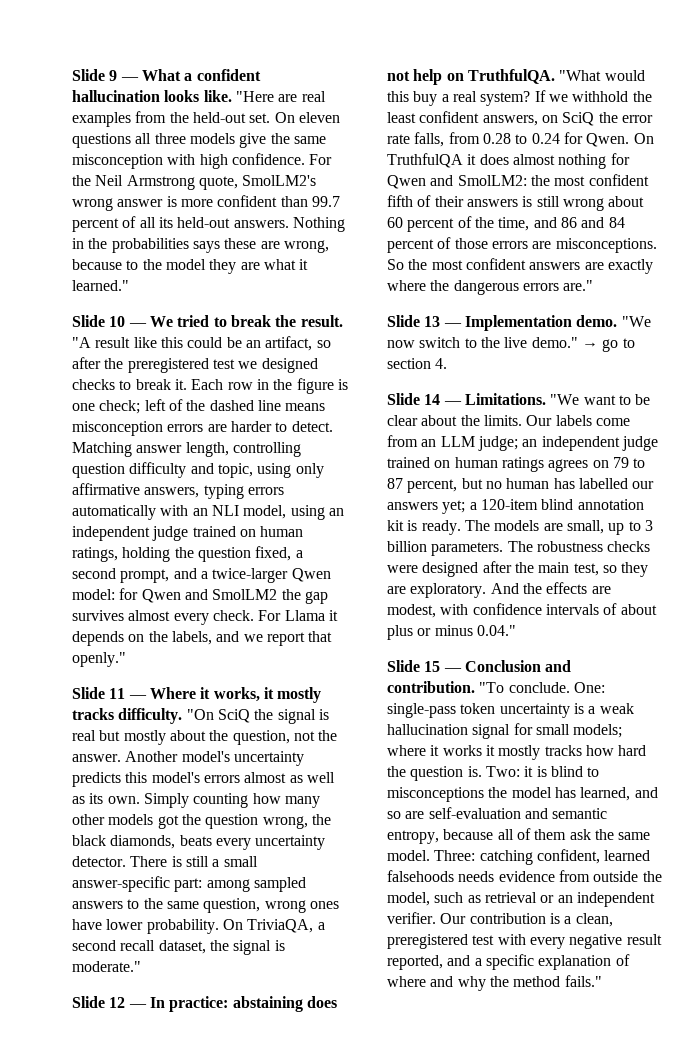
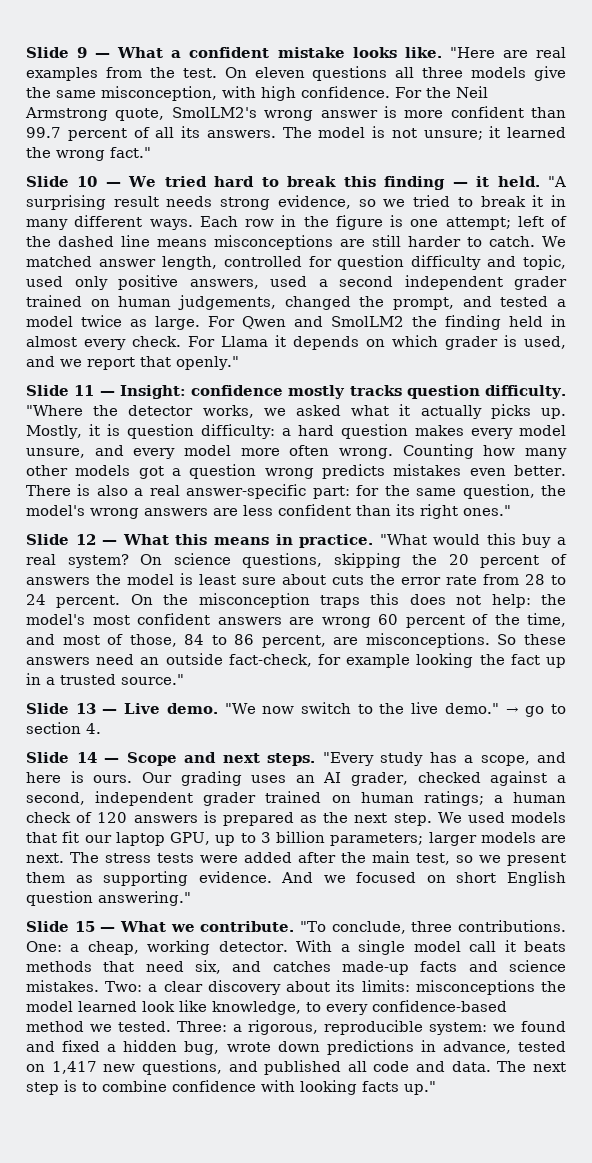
- Slide 9 — What a confident hallucination looks like.
+ Slide 9 — What a confident mistake looks like.
- "Here are real examples from the held-out set.
+ "Here are real examples from the test.
- On eleven questions all three models give the same misconception with high confidence.
+ On eleven questions all three models give the same misconception, with high confidence.
- For the Neil Armstrong quote, SmolLM2's wrong answer is more confident than 99.7 percent of all its held-out answers. Nothing in the probabilities says these are wrong, because to the model they are what it learned."
+ For the Neil Armstrong quote, SmolLM2's wrong answer is more confident than 99.7 percent of all its answers. The model is not unsure; it learned the wrong fact."
- Slide 10 — We tried to break the result. "A result like this could be an artifact, so after the preregistered test we designed checks to break it.
+ Slide 10 — We tried hard to break this finding — it held. "A surprising result needs strong evidence, so we tried to break it in many different ways.
- Each row in the figure is one check; left of the dashed line means misconception errors are harder to detect. Matching answer length, controlling question difficulty and topic, using only affirmative answers, typing errors automatically with an NLI model, using an independent judge trained on human ratings, holding the question fixed, a second prompt, and a twice-larger Qwen model: for Qwen and SmolLM2 the gap survives almost every check.
+ Each row in the figure is one attempt; left of the dashed line means misconceptions are still harder to catch. We matched answer length, controlled for question difficulty and topic, used only positive answers, used a second independent grader trained on human judgements, changed the prompt, and tested a model twice as large. For Qwen and SmolLM2 the finding held in almost every check.
- For Llama it depends on the labels, and we report that openly."
+ For Llama it depends on which grader is used, and we report that openly."
- Slide 11 — Where it works, it mostly tracks difficulty. "On SciQ the signal is real but mostly about the question, not the answer. Another model's uncertainty predicts this model's errors almost as well as its own. Simply counting how many other models got the question wrong, the black diamonds, beats every uncertainty detector. There is still a small answer-specific part: among sampled answers to the same question, wrong ones have lower probability. On TriviaQA, a second recall dataset, the signal is moderate."
- Slide 12 — In practice: abstaining does not help on TruthfulQA.
+ Slide 11 — Insight: confidence mostly tracks question difficulty. "Where the detector works, we asked what it actually picks up. Mostly, it is question difficulty: a hard question makes every model unsure, and every model more often wrong. Counting how many other models got a question wrong predicts mistakes even better. There is also a real answer-specific part: for the same question, the model's wrong answers are less confident than its right ones."
+ Slide 12 — What this means in practice.
- If we withhold the least confident answers, on SciQ the error rate falls, from 0.28 to 0.24 for Qwen. On TruthfulQA it does almost nothing for Qwen and SmolLM2: the most confident fifth of their answers is still wrong about 60 percent of the time, and 86 and 84 percent of those errors are misconceptions. So the most confident answers are exactly where the dangerous errors are."
+ On science questions, skipping the 20 percent of answers the model is least sure about cuts the error rate from 28 to 24 percent. On the misconception traps this does not help: the model's most confident answers are wrong 60 percent of the time, and most of those, 84 to 86 percent, are misconceptions. So these answers need an outside fact-check, for example looking the fact up in a trusted source."
- Slide 13 — Implementation demo.
+ Slide 13 — Live demo.
- Slide 14 — Limitations. "We want to be clear about the limits. Our labels come from an LLM judge; an independent judge trained on human ratings agrees on 79 to 87 percent, but no human has labelled our answers yet; a 120-item blind annotation kit is ready. The models are small, up to 3 billion parameters. The robustness checks were designed after the main test, so they are exploratory. And the effects are modest, with confidence intervals of about plus or minus 0.04."
- Slide 15 — Conclusion and contribution. "To conclude. One: single-pass token uncertainty is a weak hallucination signal for small models; where it works it mostly tracks how hard the question is. Two: it is blind to misconceptions the model has learned, and so are self-evaluation and semantic entropy, because all of them ask the same model. Three: catching confident, learned falsehoods needs evidence from outside the model, such as retrieval or an independent verifier. Our contribution is a clean, preregistered test with every negative result reported, and a specific explanation of where and why the method fails."
+ Slide 14 — Scope and next steps. "Every study has a scope, and here is ours. Our grading uses an AI grader, checked against a second, independent grader trained on human ratings; a human check of 120 answers is prepared as the next step. We used models that fit our laptop GPU, up to 3 billion parameters; larger models are next. The stress tests were added after the main test, so we present them as supporting evidence. And we focused on short English question answering."
+ Slide 15 — What we contribute. "To conclude, three contributions. One: a cheap, working detector. With a single model call it beats methods that need six, and catches made-up facts and science mistakes. Two: a clear discovery about its limits: misconceptions the model learned look like knowledge, to every confidence-based method we tested. Three: a rigorous, reproducible system: we found and fixed a hidden bug, wrote down predictions in advance, tested on 1,417 new questions, and published all code and data. The next step is to combine confidence with looking facts up."

